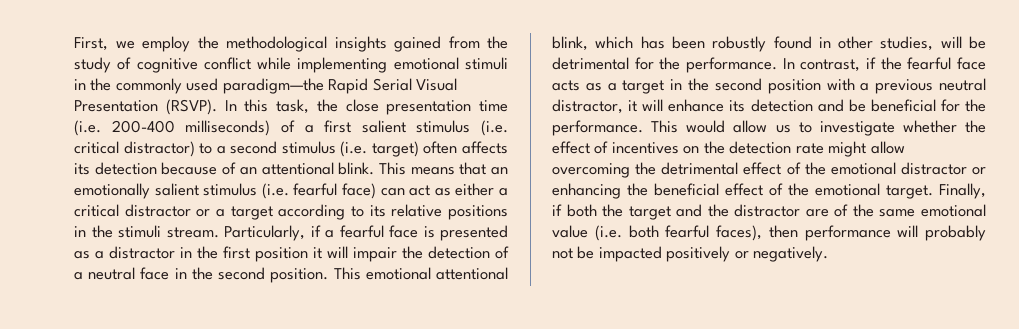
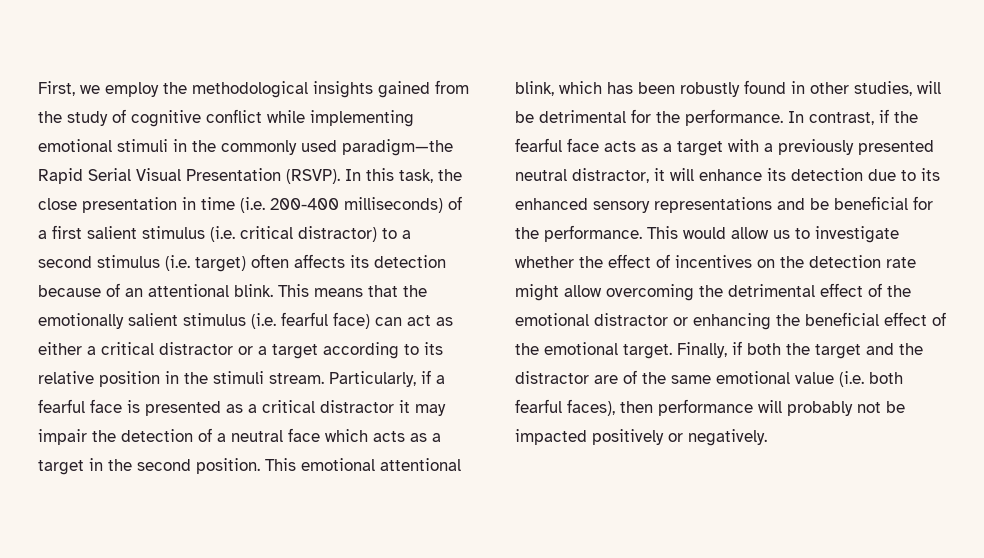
- In this task, the close presentation time (i.e. 200-400 milliseconds) of a first salient stimulus (i.e. critical distractor) to a second stimulus (i.e. target) often affects its detection because of an attentional blink.
+ In this task, the close presentation in time (i.e. 200-400 milliseconds) of a first salient stimulus (i.e. critical distractor) to a second stimulus (i.e. target) often affects its detection because of an attentional blink.
- This means that an emotionally salient stimulus (i.e. fearful face) can act as either a critical distractor or a target according to its relative positions in the stimuli stream.
+ This means that the emotionally salient stimulus (i.e. fearful face) can act as either a critical distractor or a target according to its relative position in the stimuli stream.
- Particularly, if a fearful face is presented as a distractor in the first position it will impair the detection of a neutral face in the second position.
+ Particularly, if a fearful face is presented as a critical distractor it may impair the detection of a neutral face which acts as a target in the second position.
- In contrast, if the fearful face acts as a target in the second position with a previous neutral distractor, it will enhance its detection and be beneficial for the performance.
+ In contrast, if the fearful face acts as a target with a previously presented neutral distractor, it will enhance its detection due to its enhanced sensory representations and be beneficial for the performance.

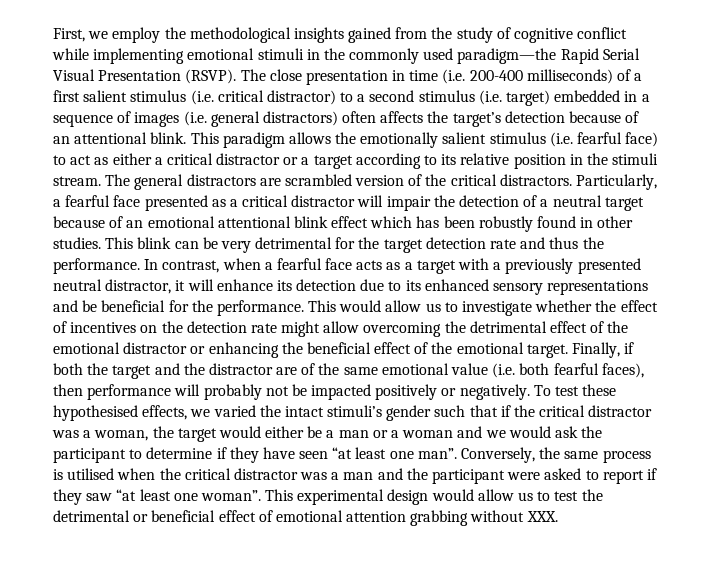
- In this task, the close presentation in time (i.e. 200-400 milliseconds) of a first salient stimulus (i.e. critical distractor) to a second stimulus (i.e. target) often affects its detection because of an attentional blink.
+ The close presentation in time (i.e. 200-400 milliseconds) of a first salient stimulus (i.e. critical distractor) to a second stimulus (i.e. target) embedded in a sequence of images (i.e. general distractors) often affects the target’s detection because of an attentional blink.
- This means that the emotionally salient stimulus (i.e. fearful face) can act as either a critical distractor or a target according to its relative position in the stimuli stream.
+ This paradigm allows the emotionally salient stimulus (i.e. fearful face) to act as either a critical distractor or a target according to its relative position in the stimuli stream.
- Particularly, if a fearful face is presented as a critical distractor it may impair the detection of a neutral face which acts as a target in the second position. This emotional attentional blink, which has been robustly found in other studies, will be detrimental for the performance.
+ The general distractors are scrambled version of the critical distractors. Particularly, a fearful face presented as a critical distractor will impair the detection of a neutral target because of an emotional attentional blink effect which has been robustly found in other studies. This blink can be very detrimental for the target detection rate and thus the performance.
- In contrast, if the fearful face acts as a target with a previously presented neutral distractor, it will enhance its detection due to its enhanced sensory representations and be beneficial for the performance.
+ In contrast, when a fearful face acts as a target with a previously presented neutral distractor, it will enhance its detection due to its enhanced sensory representations and be beneficial for the performance.
+ To test these hypothesised effects, we varied the intact stimuli’s gender such that if the critical distractor was a woman, the target would either be a man or a woman and we would ask the participant to determine if they have seen “at least one man”. Conversely, the same process is utilised when the critical distractor was a man and the participant were asked to report if they saw “at least one woman”. This experimental design would allow us to test the detrimental or beneficial effect of emotional attention grabbing without XXX.

